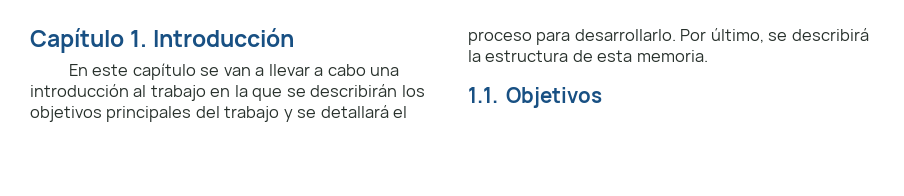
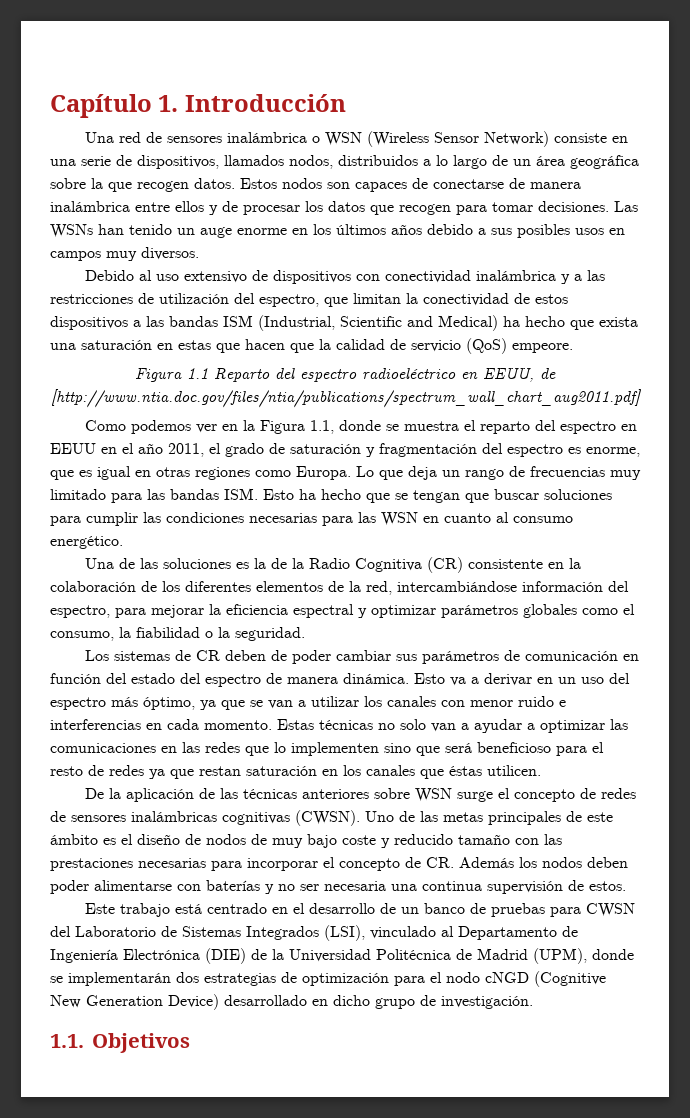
- En este capítulo se van a llevar a cabo una introducción al trabajo en la que se describirán los objetivos principales del trabajo y se detallará el proceso para desarrollarlo. Por último, se describirá la estructura de esta memoria.
+ Una red de sensores inalámbrica o WSN (Wireless Sensor Network) consiste en una serie de dispositivos, llamados nodos, distribuidos a lo largo de un área geográfica sobre la que recogen datos. Estos nodos son capaces de conectarse de manera inalámbrica entre ellos y de procesar los datos que recogen para tomar decisiones. Las WSNs han tenido un auge enorme en los últimos años debido a sus posibles usos en campos muy diversos.
+ Debido al uso extensivo de dispositivos con conectividad inalámbrica y a las restricciones de utilización del espectro, que limitan la conectividad de estos dispositivos a las bandas ISM (Industrial, Scientific and Medical) ha hecho que exista una saturación en estas que hacen que la calidad de servicio (QoS) empeore.
+ Figura 1.1 Reparto del espectro radioeléctrico en EEUU, de [http://www.ntia.doc.gov/files/ntia/publications/spectrum_wall_chart_aug2011.pdf]
+ Como podemos ver en la Figura 1.1, donde se muestra el reparto del espectro en EEUU en el año 2011, el grado de saturación y fragmentación del espectro es enorme, que es igual en otras regiones como Europa. Lo que deja un rango de frecuencias muy limitado para las bandas ISM. Esto ha hecho que se tengan que buscar soluciones para cumplir las condiciones necesarias para las WSN en cuanto al consumo energético.
+ Una de las soluciones es la de la Radio Cognitiva (CR) consistente en la colaboración de los diferentes elementos de la red, intercambiándose información del espectro, para mejorar la eficiencia espectral y optimizar parámetros globales como el consumo, la fiabilidad o la seguridad.
+ Los sistemas de CR deben de poder cambiar sus parámetros de comunicación en función del estado del espectro de manera dinámica. Esto va a derivar en un uso del espectro más óptimo, ya que se van a utilizar los canales con menor ruido e interferencias en cada momento. Estas técnicas no solo van a ayudar a optimizar las comunicaciones en las redes que lo implementen sino que será beneficioso para el resto de redes ya que restan saturación en los canales que éstas utilicen.
+ De la aplicación de las técnicas anteriores sobre WSN surge el concepto de redes de sensores inalámbricas cognitivas (CWSN). Uno de las metas principales de este ámbito es el diseño de nodos de muy bajo coste y reducido tamaño con las prestaciones necesarias para incorporar el concepto de CR. Además los nodos deben poder alimentarse con baterías y no ser necesaria una continua supervisión de estos.
+ Este trabajo está centrado en el desarrollo de un banco de pruebas para CWSN del Laboratorio de Sistemas Integrados (LSI), vinculado al Departamento de Ingeniería Electrónica (DIE) de la Universidad Politécnica de Madrid (UPM), donde se implementarán dos estrategias de optimización para el nodo cNGD (Cognitive New Generation Device) desarrollado en dicho grupo de investigación.

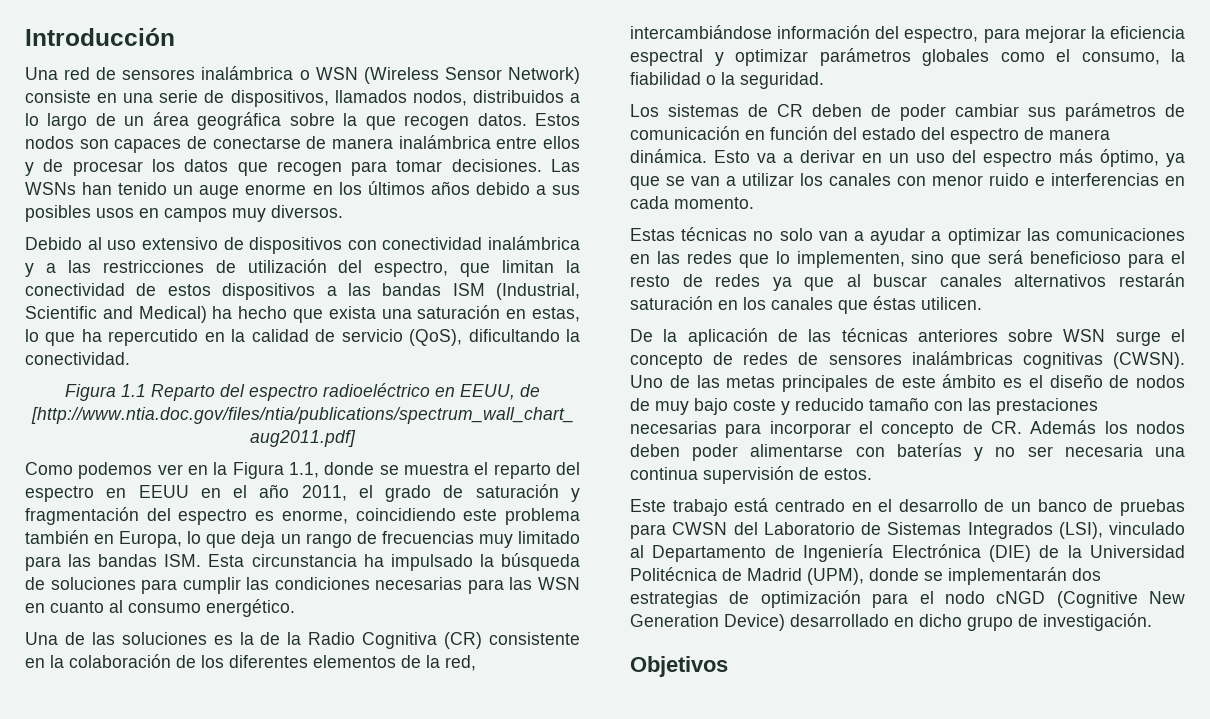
- Capítulo 1. Introducción
+ Introducción
- Debido al uso extensivo de dispositivos con conectividad inalámbrica y a las restricciones de utilización del espectro, que limitan la conectividad de estos dispositivos a las bandas ISM (Industrial, Scientific and Medical) ha hecho que exista una saturación en estas que hacen que la calidad de servicio (QoS) empeore.
+ Debido al uso extensivo de dispositivos con conectividad inalámbrica y a las restricciones de utilización del espectro, que limitan la conectividad de estos dispositivos a las bandas ISM (Industrial, Scientific and Medical) ha hecho que exista una saturación en estas, lo que ha repercutido en la calidad de servicio (QoS), dificultando la conectividad.
- Como podemos ver en la Figura 1.1, donde se muestra el reparto del espectro en EEUU en el año 2011, el grado de saturación y fragmentación del espectro es enorme, que es igual en otras regiones como Europa. Lo que deja un rango de frecuencias muy limitado para las bandas ISM. Esto ha hecho que se tengan que buscar soluciones para cumplir las condiciones necesarias para las WSN en cuanto al consumo energético.
+ Como podemos ver en la Figura 1.1, donde se muestra el reparto del espectro en EEUU en el año 2011, el grado de saturación y fragmentación del espectro es enorme, coincidiendo este problema también en Europa, lo que deja un rango de frecuencias muy limitado para las bandas ISM. Esta circunstancia ha impulsado la búsqueda de soluciones para cumplir las condiciones necesarias para las WSN en cuanto al consumo energético.
- Esto va a derivar en un uso del espectro más óptimo, ya que se van a utilizar los canales con menor ruido e interferencias en cada momento. Estas técnicas no solo van a ayudar a optimizar las comunicaciones en las redes que lo implementen sino que será beneficioso para el resto de redes ya que restan saturación en los canales que éstas utilicen.
+ Esto va a derivar en un uso del espectro más óptimo, ya que se van a utilizar los canales con menor ruido e interferencias en cada momento.
+ Estas técnicas no solo van a ayudar a optimizar las comunicaciones en las redes que lo implementen, sino que será beneficioso para el resto de redes ya que al buscar canales alternativos restarán saturación en los canales que éstas utilicen.
- 1.1. Objetivos
+ Objetivos

